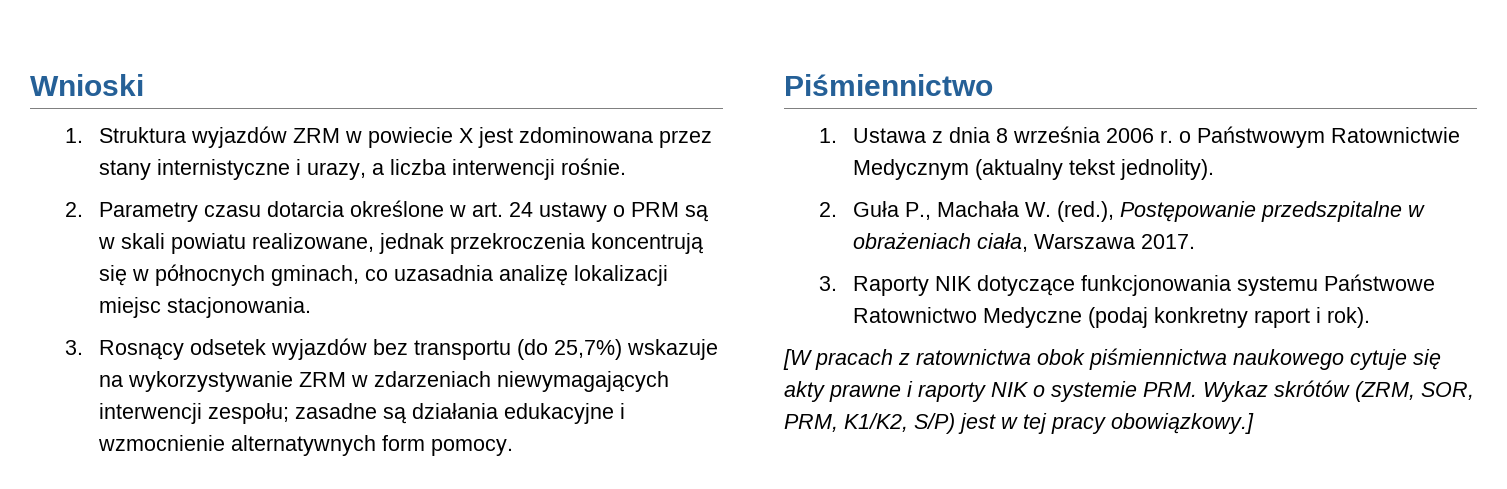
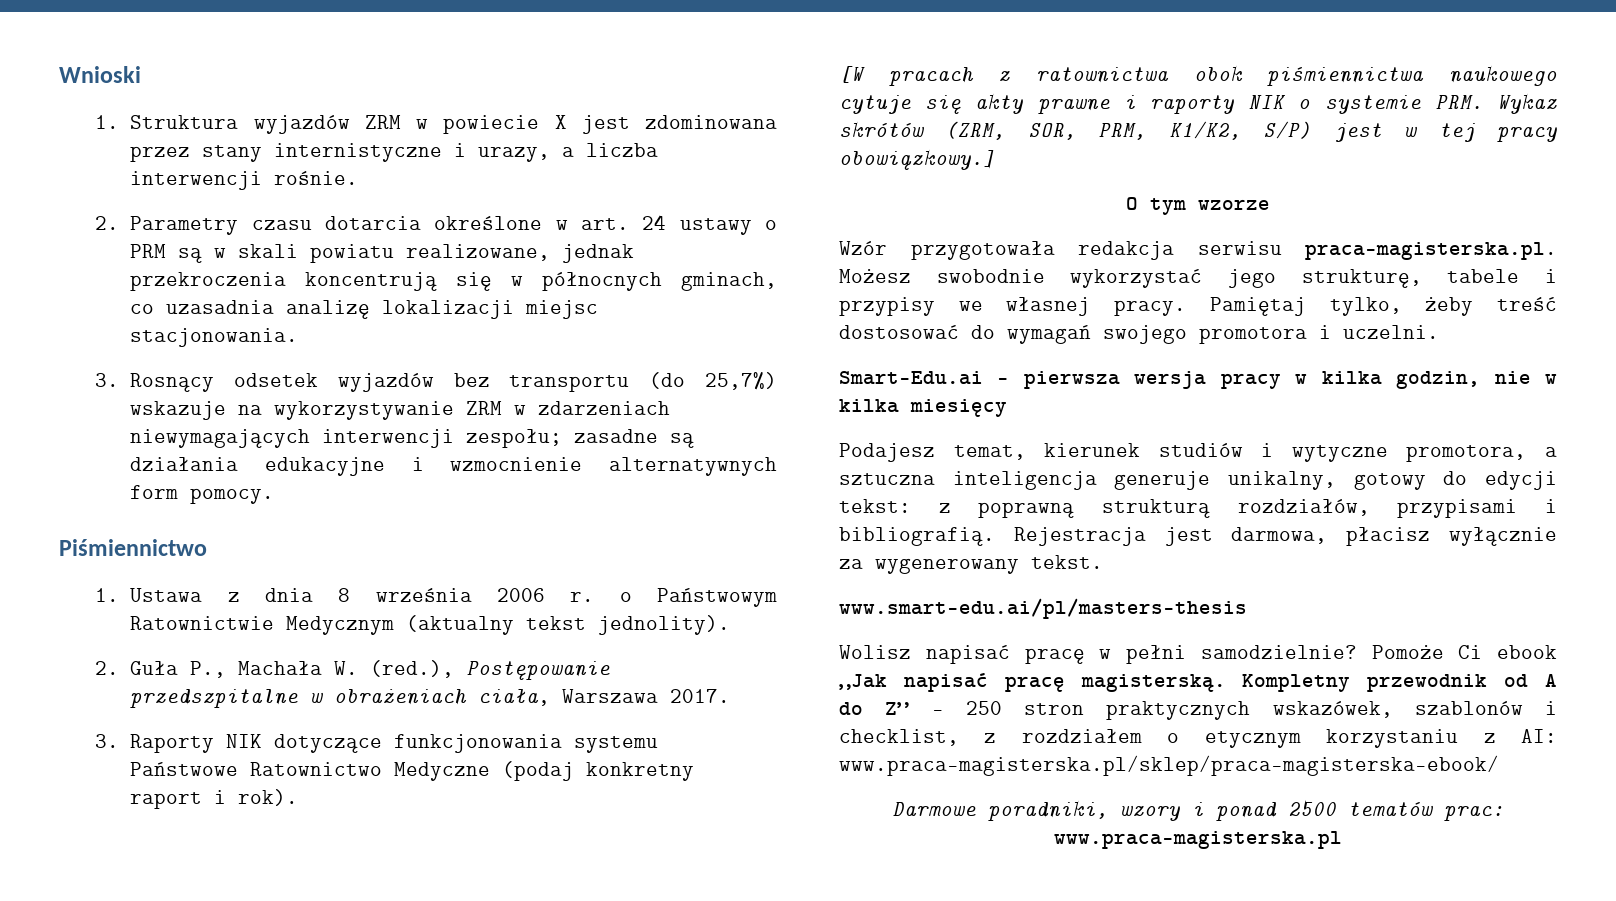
+ O tym wzorze
+ Wzór przygotowała redakcja serwisu praca-magisterska.pl. Możesz swobodnie wykorzystać jego strukturę, tabele i przypisy we własnej pracy. Pamiętaj tylko, żeby treść dostosować do wymagań swojego promotora i uczelni.
+ Smart-Edu.ai — pierwsza wersja pracy w kilka godzin, nie w kilka miesięcy
+ Podajesz temat, kierunek studiów i wytyczne promotora, a sztuczna inteligencja generuje unikalny, gotowy do edycji tekst: z poprawną strukturą rozdziałów, przypisami i bibliografią. Rejestracja jest darmowa, płacisz wyłącznie za wygenerowany tekst.
+ www.smart-edu.ai/pl/masters-thesis
+ Wolisz napisać pracę w pełni samodzielnie? Pomoże Ci ebook „Jak napisać pracę magisterską. Kompletny przewodnik od A do Z” — 250 stron praktycznych wskazówek, szablonów i checklist, z rozdziałem o etycznym korzystaniu z AI: www.praca-magisterska.pl/sklep/praca-magisterska-ebook/
+ Darmowe poradniki, wzory i ponad 2500 tematów prac: www.praca-magisterska.pl

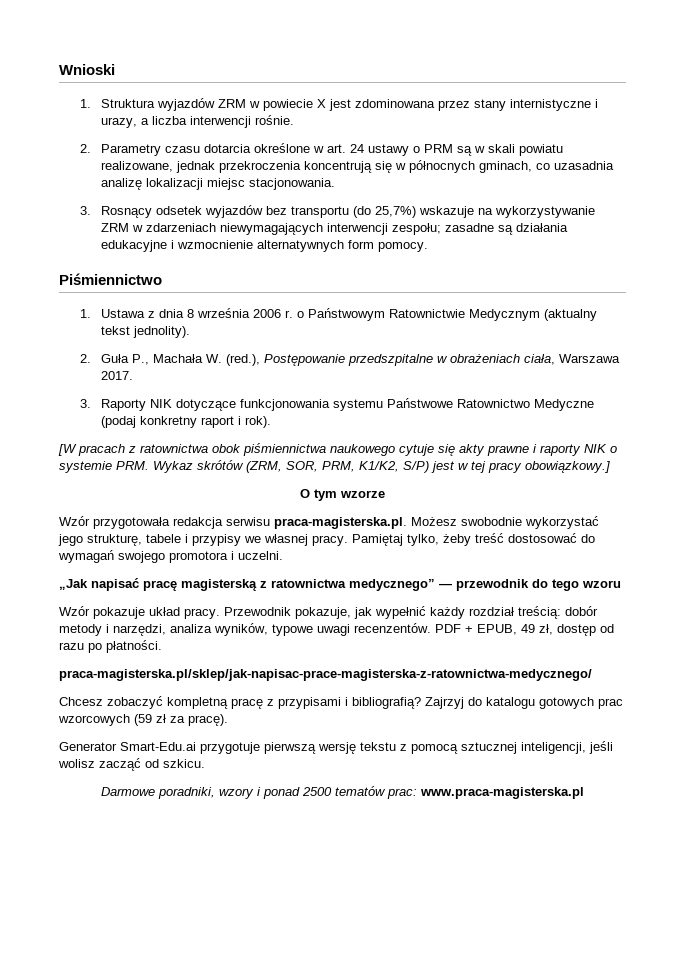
- Smart-Edu.ai — pierwsza wersja pracy w kilka godzin, nie w kilka miesięcy
- Podajesz temat, kierunek studiów i wytyczne promotora, a sztuczna inteligencja generuje unikalny, gotowy do edycji tekst: z poprawną strukturą rozdziałów, przypisami i bibliografią. Rejestracja jest darmowa, płacisz wyłącznie za wygenerowany tekst.
- www.smart-edu.ai/pl/masters-thesis
- Wolisz napisać pracę w pełni samodzielnie? Pomoże Ci ebook „Jak napisać pracę magisterską. Kompletny przewodnik od A do Z” — 250 stron praktycznych wskazówek, szablonów i checklist, z rozdziałem o etycznym korzystaniu z AI: www.praca-magisterska.pl/sklep/praca-magisterska-ebook/
+ „Jak napisać pracę magisterską z ratownictwa medycznego” — przewodnik do tego wzoru
+ Wzór pokazuje układ pracy. Przewodnik pokazuje, jak wypełnić każdy rozdział treścią: dobór metody i narzędzi, analiza wyników, typowe uwagi recenzentów. PDF + EPUB, 49 zł, dostęp od razu po płatności.
+ praca-magisterska.pl/sklep/jak-napisac-prace-magisterska-z-ratownictwa-medycznego/
+ Chcesz zobaczyć kompletną pracę z przypisami i bibliografią? Zajrzyj do katalogu gotowych prac wzorcowych (59 zł za pracę).
+ Generator Smart-Edu.ai przygotuje pierwszą wersję tekstu z pomocą sztucznej inteligencji, jeśli wolisz zacząć od szkicu.

